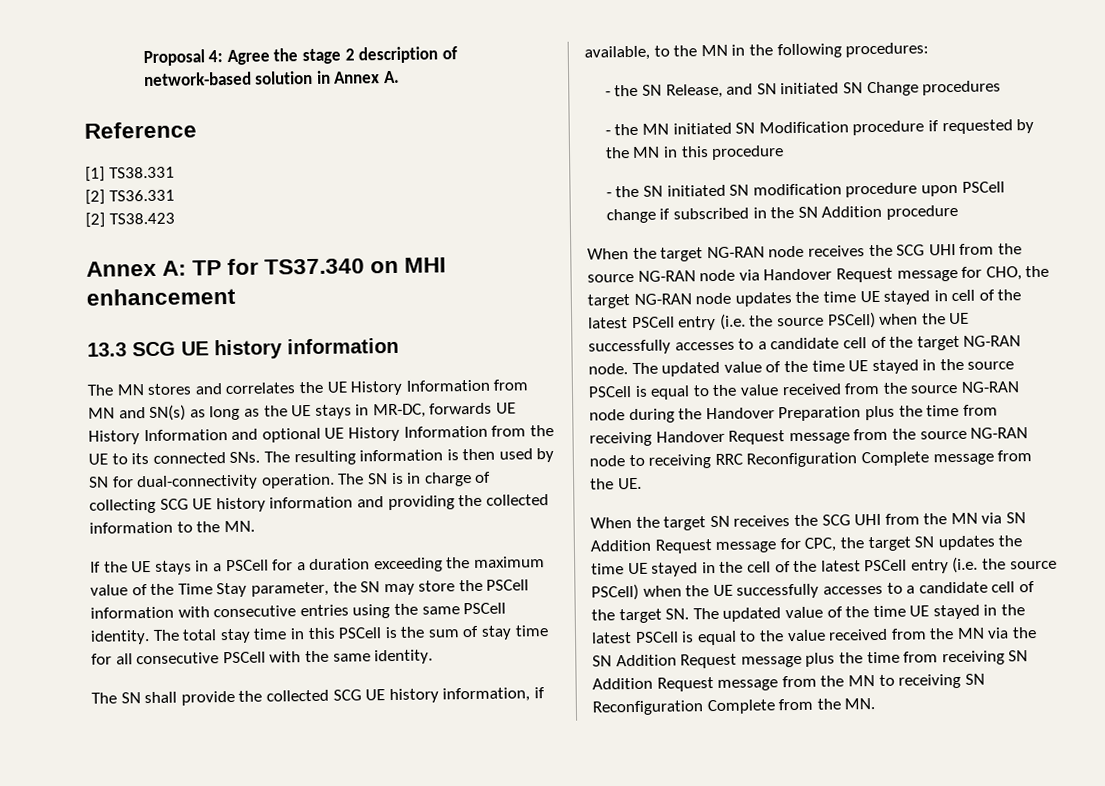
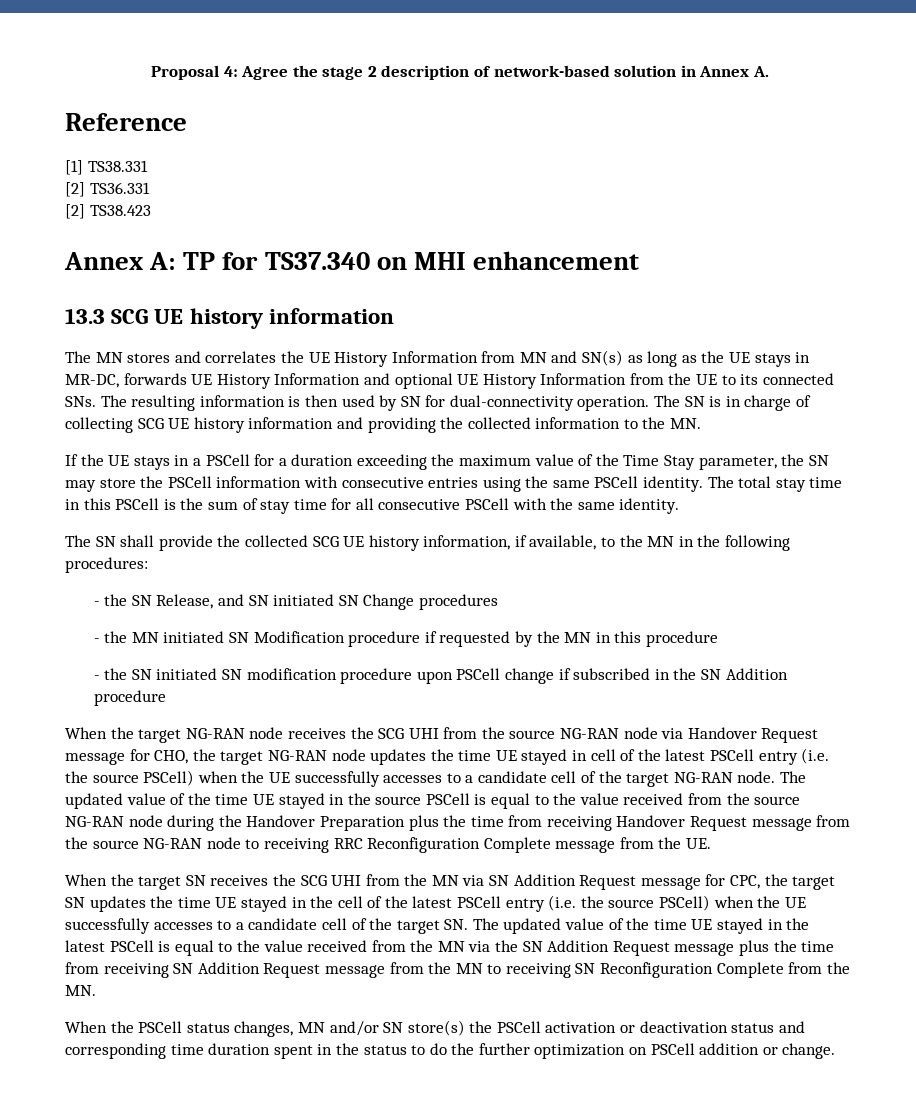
+ When the PSCell status changes, MN and/or SN store(s) the PSCell activation or deactivation status and corresponding time duration spent in the status to do the further optimization on PSCell addition or change.

